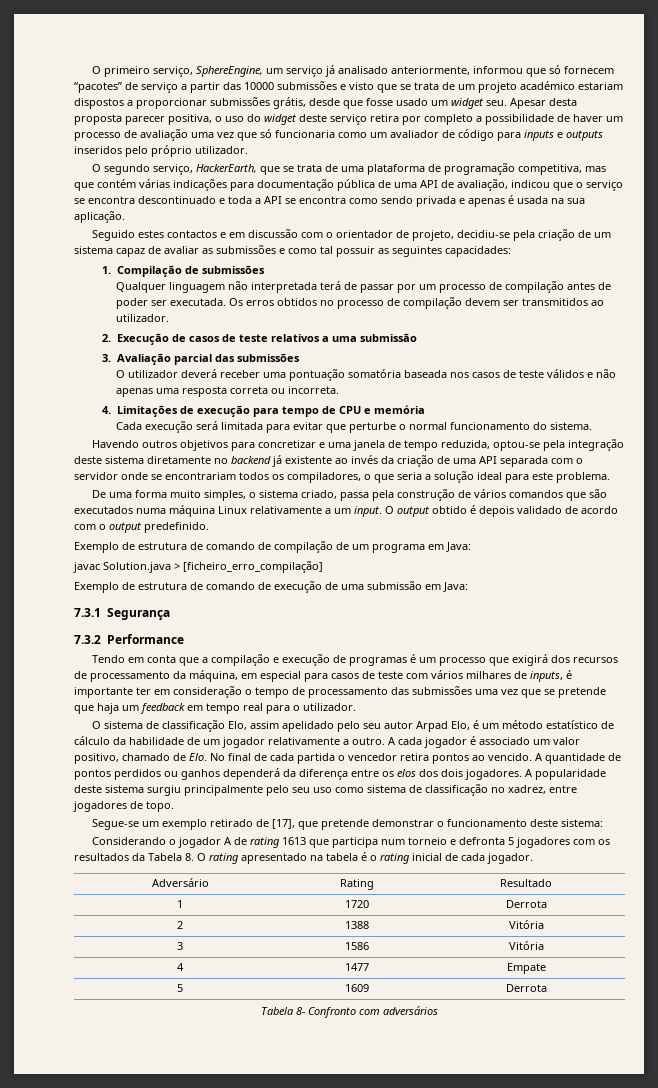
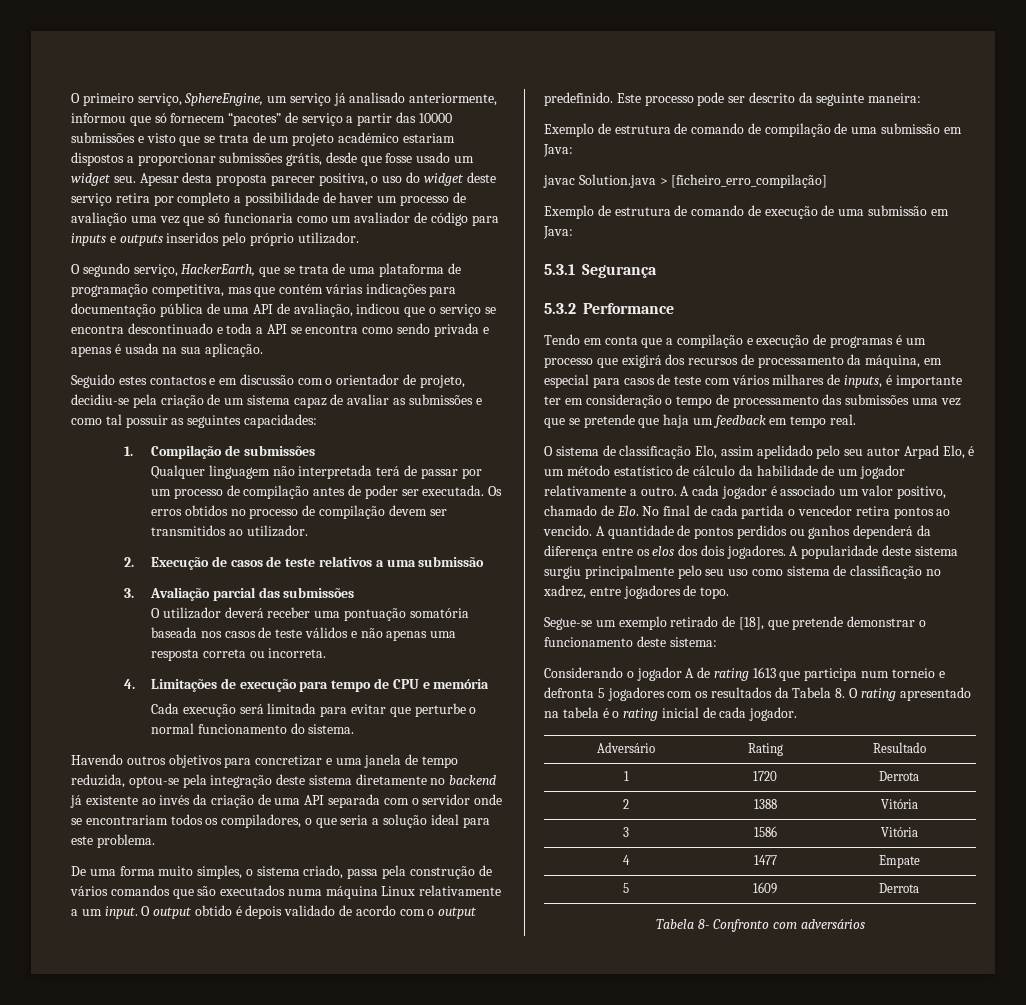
+ Este processo pode ser descrito da seguinte maneira:
- Exemplo de estrutura de comando de compilação de um programa em Java:
+ Exemplo de estrutura de comando de compilação de uma submissão em Java:
- 7.3.1 Segurança
+ 5.3.1 Segurança
- 7.3.2 Performance
+ 5.3.2 Performance
- Tendo em conta que a compilação e execução de programas é um processo que exigirá dos recursos de processamento da máquina, em especial para casos de teste com vários milhares de inputs, é importante ter em consideração o tempo de processamento das submissões uma vez que se pretende que haja um feedback em tempo real para o utilizador.
+ Tendo em conta que a compilação e execução de programas é um processo que exigirá dos recursos de processamento da máquina, em especial para casos de teste com vários milhares de inputs, é importante ter em consideração o tempo de processamento das submissões uma vez que se pretende que haja um feedback em tempo real.
- Segue-se um exemplo retirado de [17], que pretende demonstrar o funcionamento deste sistema:
+ Segue-se um exemplo retirado de [18], que pretende demonstrar o funcionamento deste sistema:

